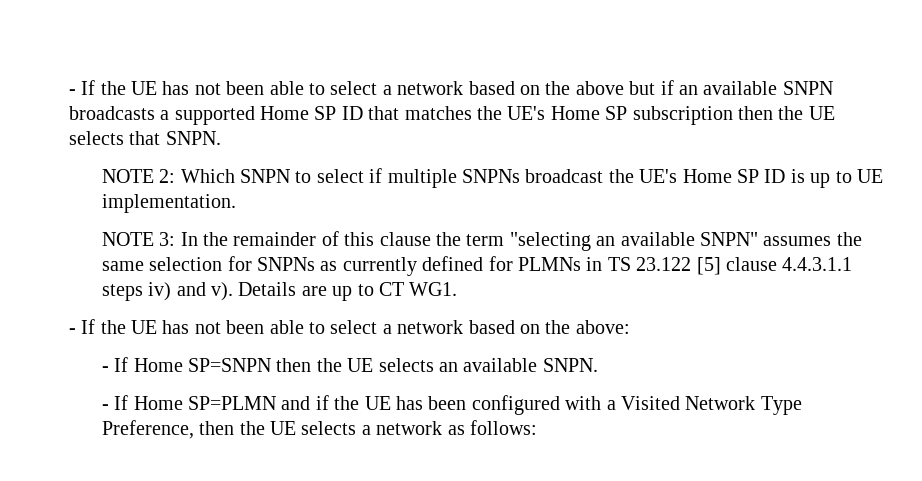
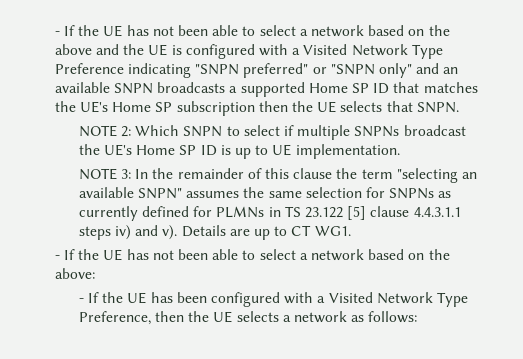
- - If the UE has not been able to select a network based on the above but if an available SNPN broadcasts a supported Home SP ID that matches the UE's Home SP subscription then the UE selects that SNPN.
+ - If the UE has not been able to select a network based on the above and the UE is configured with a Visited Network Type Preference indicating "SNPN preferred" or "SNPN only" and an available SNPN broadcasts a supported Home SP ID that matches the UE's Home SP subscription then the UE selects that SNPN.
- - If Home SP=SNPN then the UE selects an available SNPN.
- - If Home SP=PLMN and if the UE has been configured with a Visited Network Type Preference, then the UE selects a network as follows:
+ - If the UE has been configured with a Visited Network Type Preference, then the UE selects a network as follows:

